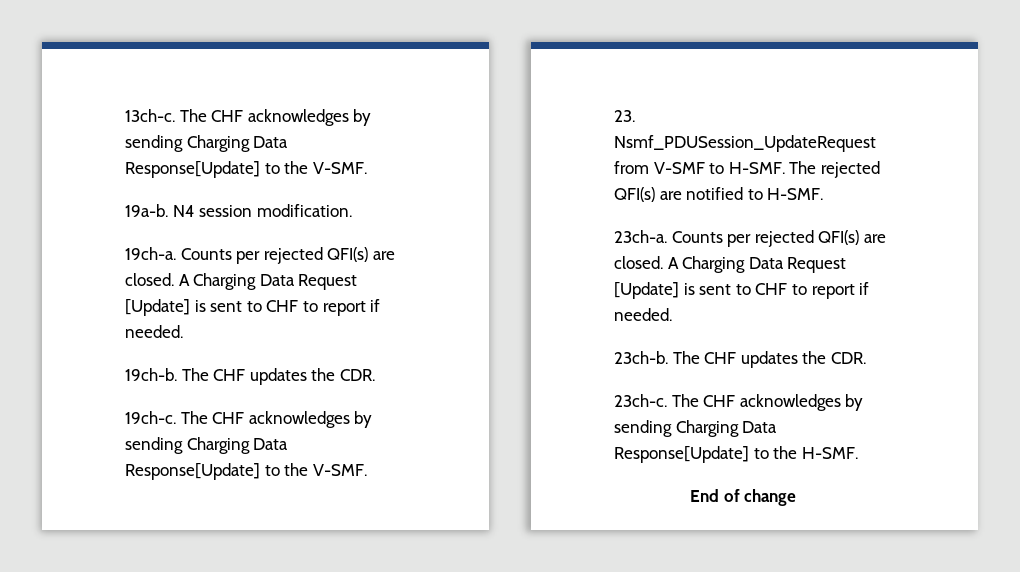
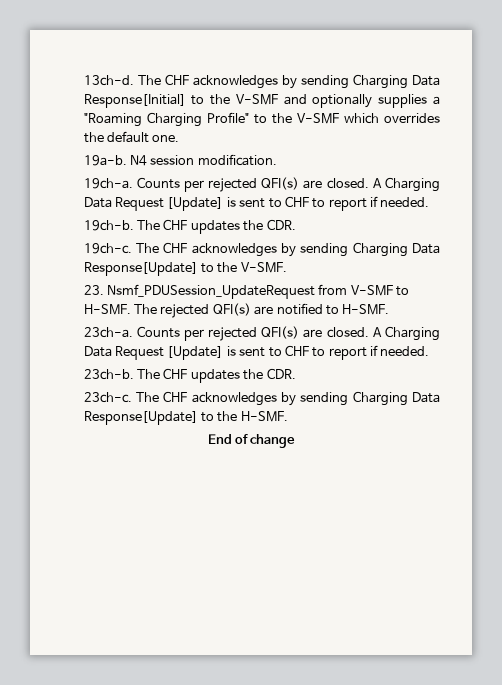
- 13ch-c. The CHF acknowledges by sending Charging Data Response[Update] to the V-SMF.
+ 13ch-d. The CHF acknowledges by sending Charging Data Response[Initial] to the V-SMF and optionally supplies a "Roaming Charging Profile" to the V-SMF which overrides the default one.

